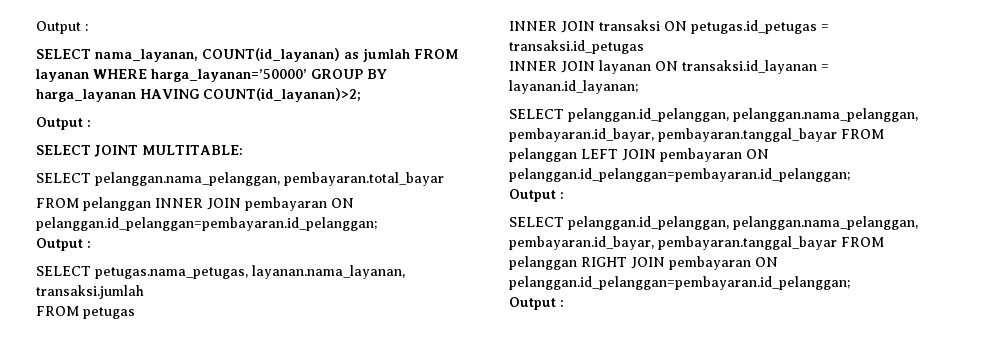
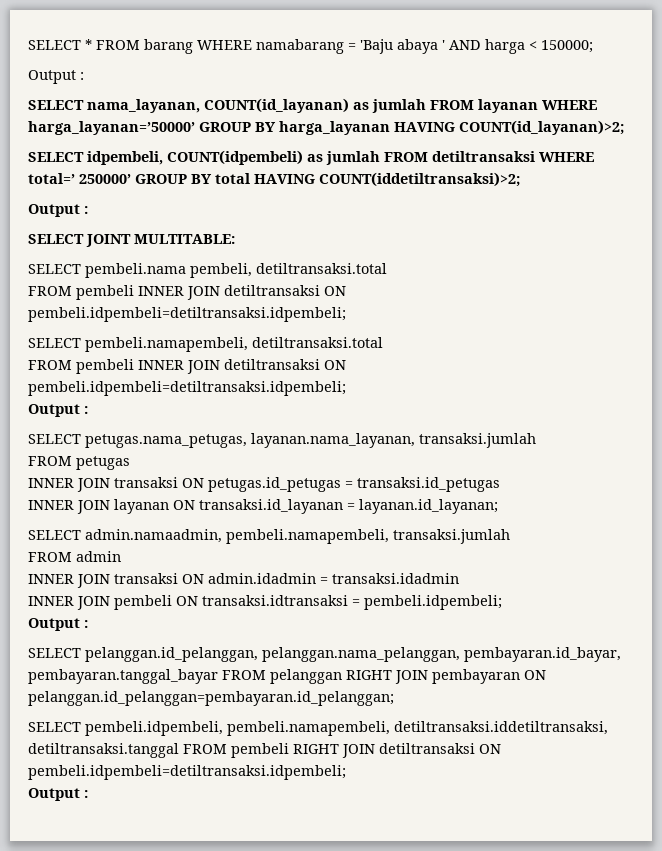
+ SELECT * FROM barang WHERE namabarang = 'Baju abaya ' AND harga < 150000;
+ SELECT idpembeli, COUNT(idpembeli) as jumlah FROM detiltransaksi WHERE total=’ 250000’ GROUP BY total HAVING COUNT(iddetiltransaksi)>2;
- SELECT pelanggan.nama_pelanggan, pembayaran.total_bayar
- FROM pelanggan INNER JOIN pembayaran ON pelanggan.id_pelanggan=pembayaran.id_pelanggan;
+ SELECT pembeli.nama pembeli, detiltransaksi.total
+ FROM pembeli INNER JOIN detiltransaksi ON pembeli.idpembeli=detiltransaksi.idpembeli;
+ SELECT pembeli.namapembeli, detiltransaksi.total
+ FROM pembeli INNER JOIN detiltransaksi ON pembeli.idpembeli=detiltransaksi.idpembeli;
- SELECT pelanggan.id_pelanggan, pelanggan.nama_pelanggan, pembayaran.id_bayar, pembayaran.tanggal_bayar FROM pelanggan LEFT JOIN pembayaran ON pelanggan.id_pelanggan=pembayaran.id_pelanggan;
+ SELECT admin.namaadmin, pembeli.namapembeli, transaksi.jumlah
+ FROM admin
+ INNER JOIN transaksi ON admin.idadmin = transaksi.idadmin
+ INNER JOIN pembeli ON transaksi.idtransaksi = pembeli.idpembeli;
+ SELECT pembeli.idpembeli, pembeli.namapembeli, detiltransaksi.iddetiltransaksi, detiltransaksi.tanggal FROM pembeli RIGHT JOIN detiltransaksi ON pembeli.idpembeli=detiltransaksi.idpembeli;

